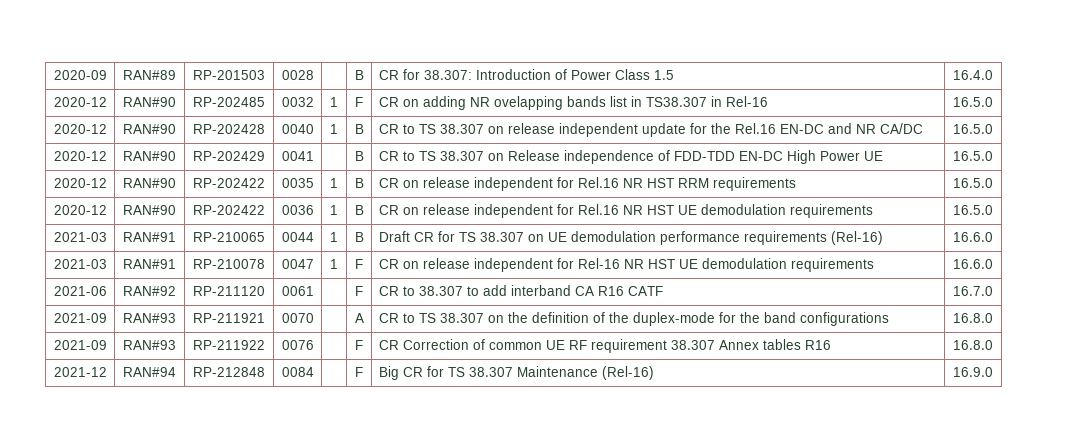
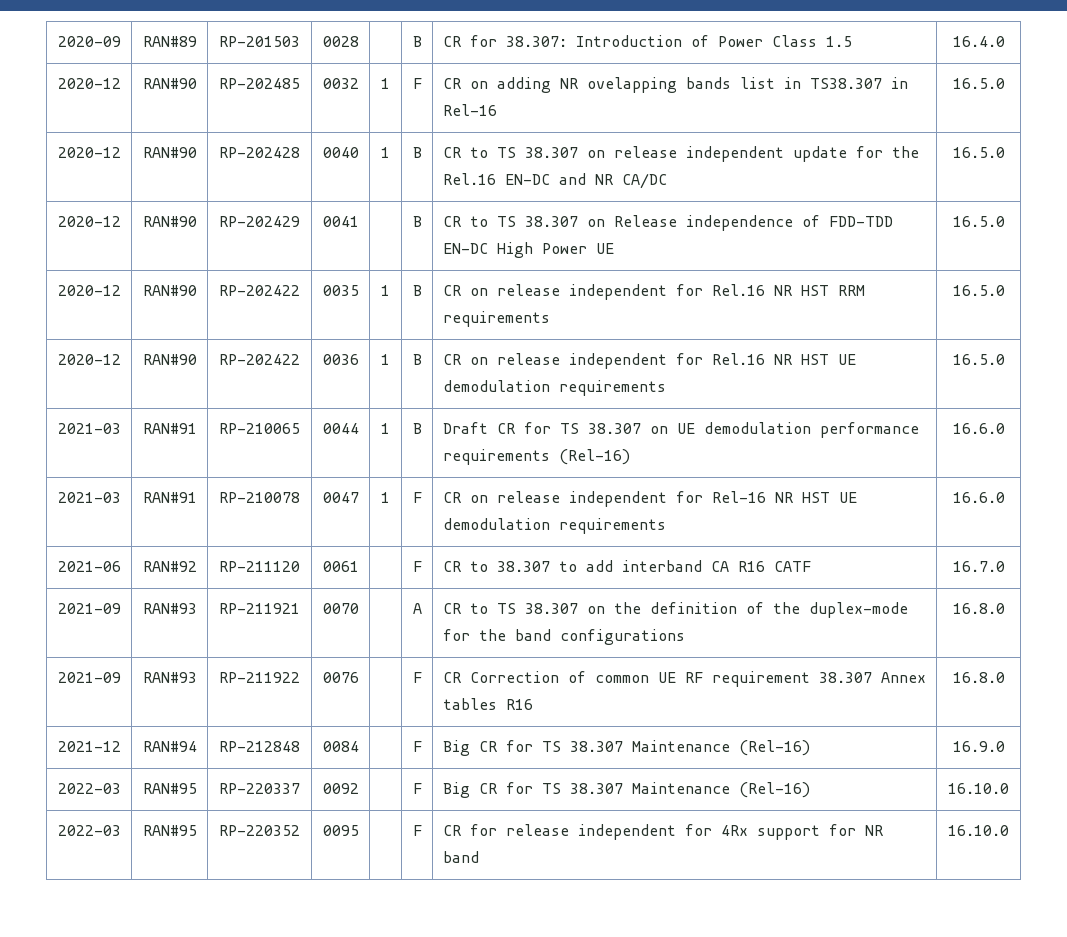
+ 2022-03 | RAN#95 | RP-220337 | 0092 | | F | Big CR for TS 38.307 Maintenance (Rel-16) | 16.10.0
+ 2022-03 | RAN#95 | RP-220352 | 0095 | | F | CR for release independent for 4Rx support for NR band | 16.10.0

